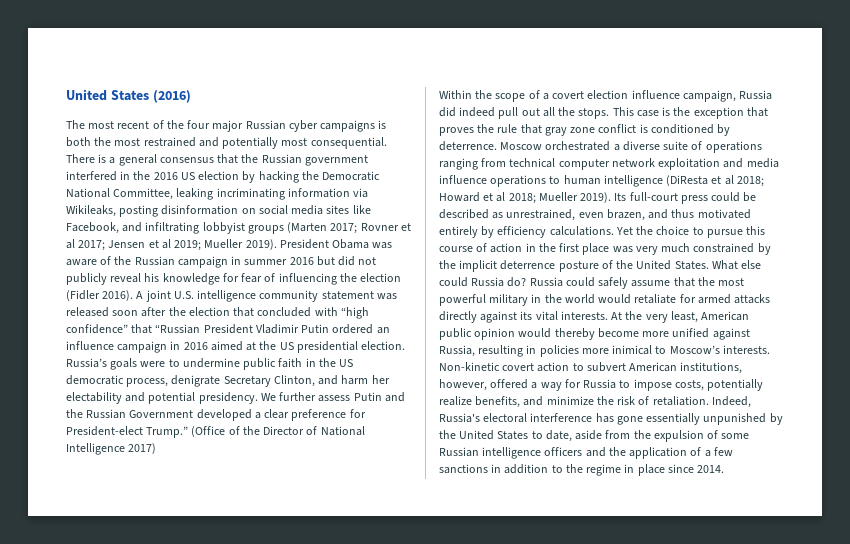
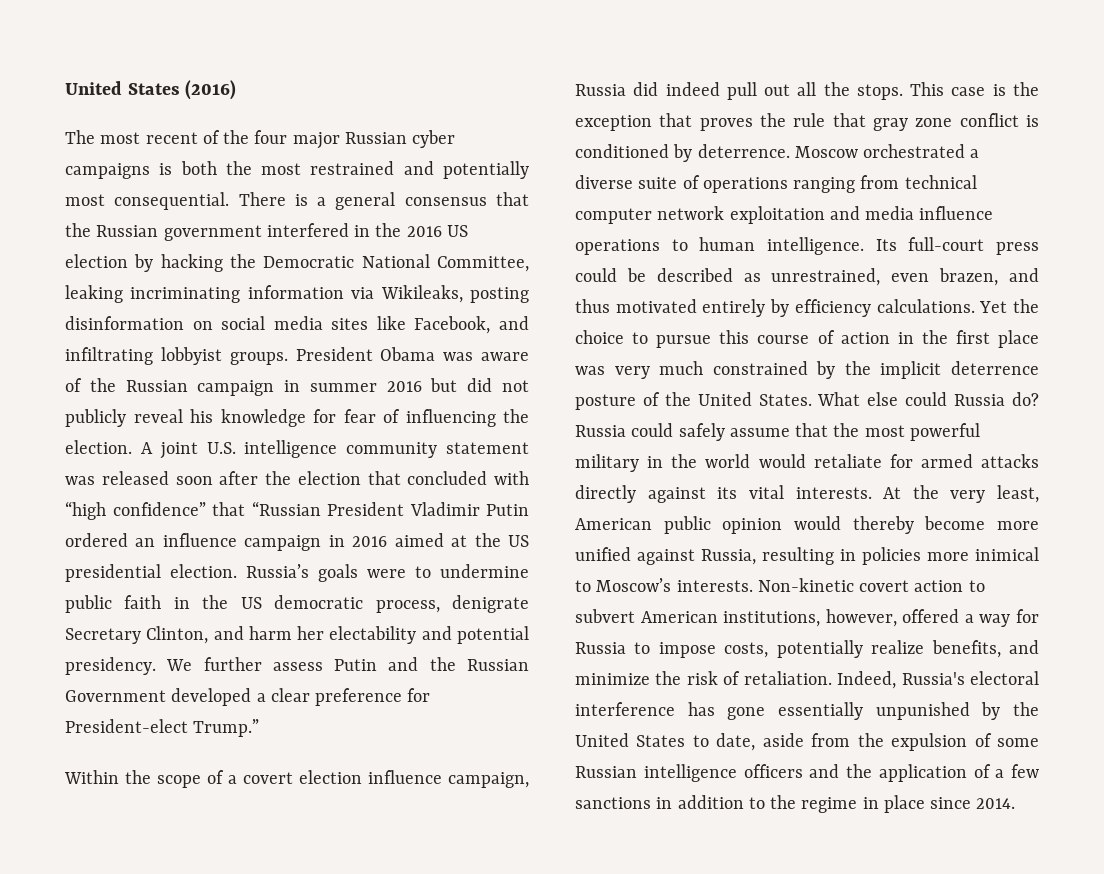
- There is a general consensus that the Russian government interfered in the 2016 US election by hacking the Democratic National Committee, leaking incriminating information via Wikileaks, posting disinformation on social media sites like Facebook, and infiltrating lobbyist groups (Marten 2017; Rovner et al 2017; Jensen et al 2019; Mueller 2019).
+ There is a general consensus that the Russian government interfered in the 2016 US election by hacking the Democratic National Committee, leaking incriminating information via Wikileaks, posting disinformation on social media sites like Facebook, and infiltrating lobbyist groups.
- President Obama was aware of the Russian campaign in summer 2016 but did not publicly reveal his knowledge for fear of influencing the election (Fidler 2016).
+ President Obama was aware of the Russian campaign in summer 2016 but did not publicly reveal his knowledge for fear of influencing the election.
- (Office of the Director of National Intelligence 2017)
- Moscow orchestrated a diverse suite of operations ranging from technical computer network exploitation and media influence operations to human intelligence (DiResta et al 2018; Howard et al 2018; Mueller 2019).
+ Moscow orchestrated a diverse suite of operations ranging from technical computer network exploitation and media influence operations to human intelligence.

